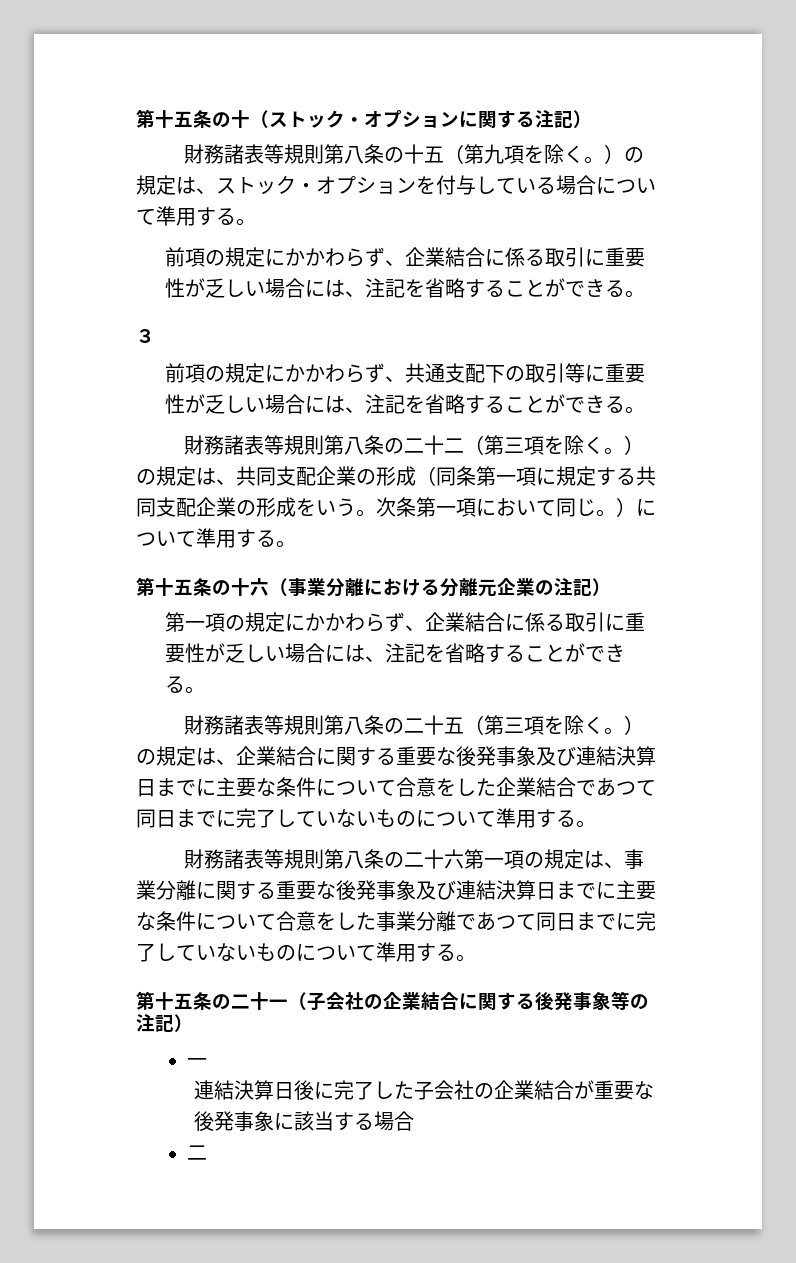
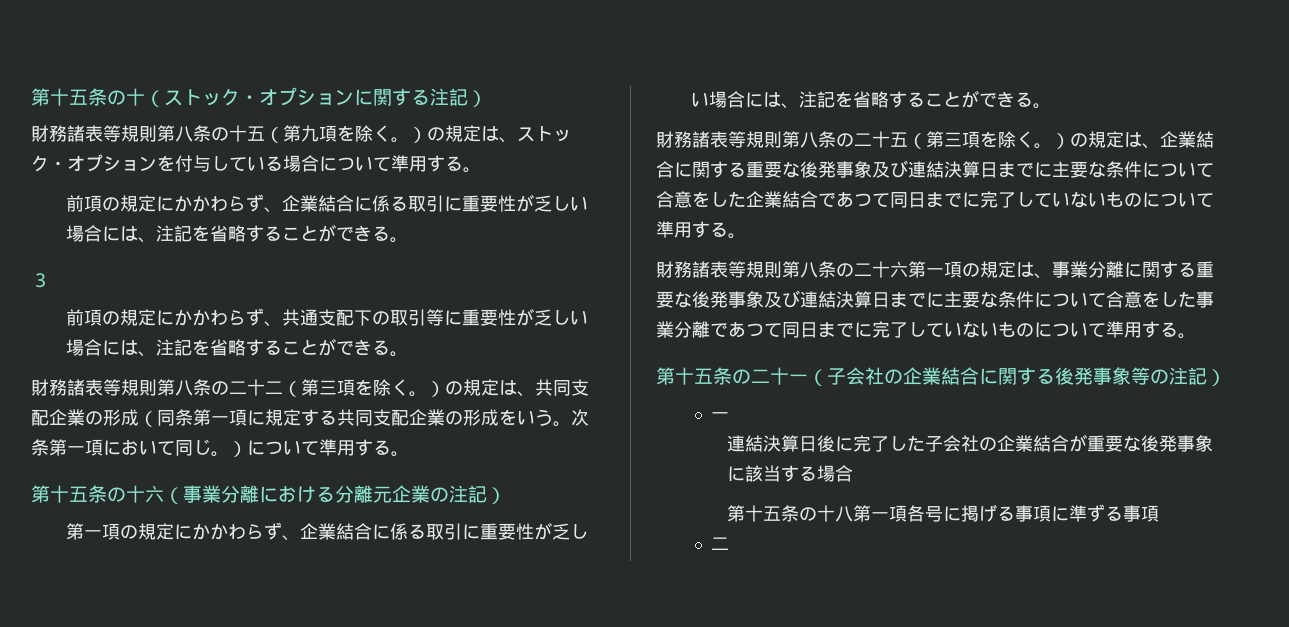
+ 第十五条の十八第一項各号に掲げる事項に準ずる事項

